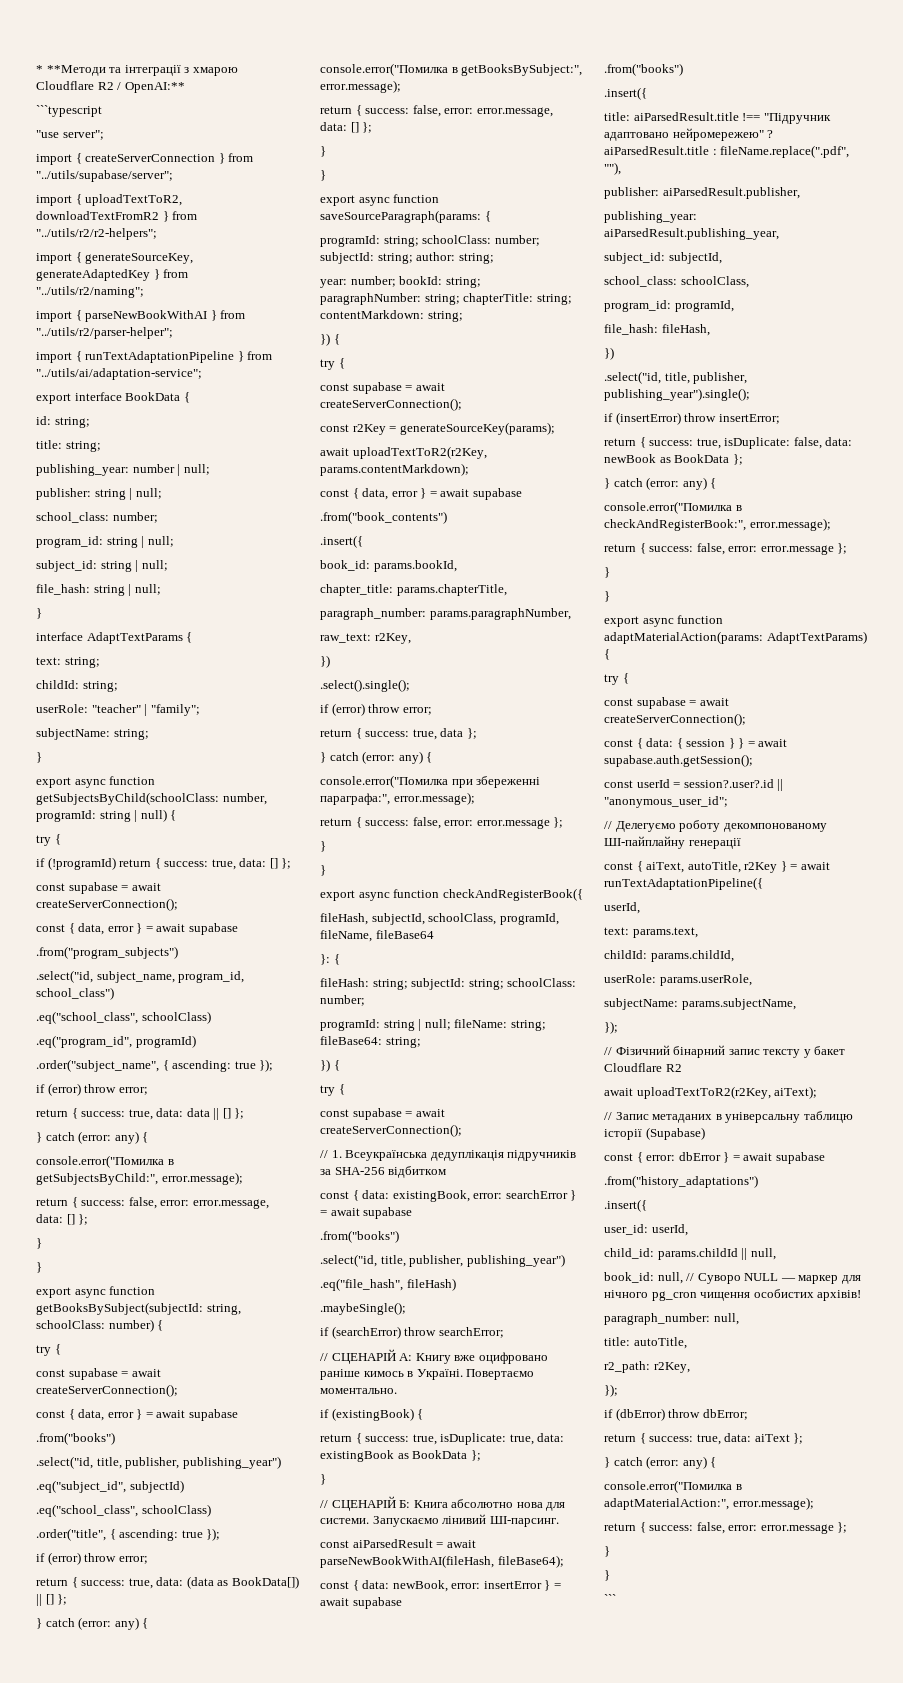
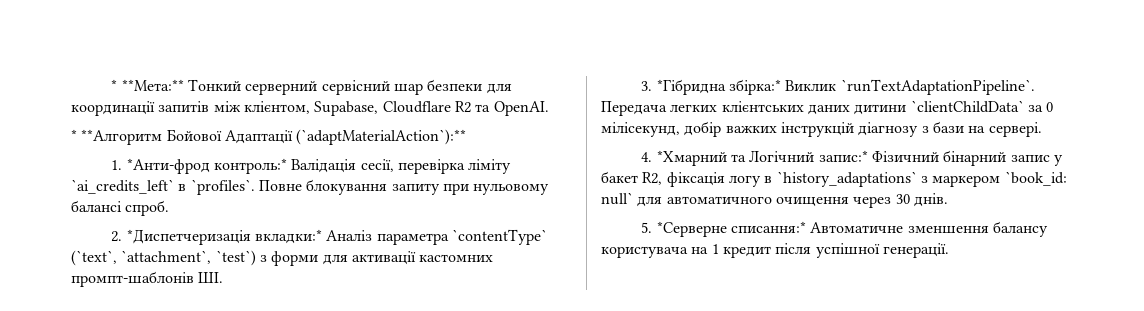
- * **Методи та інтеграції з хмарою Cloudflare R2 / OpenAI:**
- ```typescript
- "use server";
- import { createServerConnection } from "../utils/supabase/server";
- import { uploadTextToR2, downloadTextFromR2 } from "../utils/r2/r2-helpers";
- import { generateSourceKey, generateAdaptedKey } from "../utils/r2/naming";
- import { parseNewBookWithAI } from "../utils/r2/parser-helper";
- import { runTextAdaptationPipeline } from "../utils/ai/adaptation-service";
- export interface BookData {
- id: string;
- title: string;
- publishing_year: number | null;
- publisher: string | null;
- school_class: number;
- program_id: string | null;
- subject_id: string | null;
- file_hash: string | null;
- }
- interface AdaptTextParams {
- text: string;
- childId: string;
- userRole: "teacher" | "family";
- subjectName: string;
- }
- export async function getSubjectsByChild(schoolClass: number, programId: string | null) {
- try {
- if (!programId) return { success: true, data: [] };
- const supabase = await createServerConnection();
- const { data, error } = await supabase
- .from("program_subjects")
- .select("id, subject_name, program_id, school_class")
- .eq("school_class", schoolClass)
- .eq("program_id", programId)
- .order("subject_name", { ascending: true });
- if (error) throw error;
- return { success: true, data: data || [] };
- } catch (error: any) {
- console.error("Помилка в getSubjectsByChild:", error.message);
- return { success: false, error: error.message, data: [] };
- }
- }
- export async function getBooksBySubject(subjectId: string, schoolClass: number) {
- try {
- const supabase = await createServerConnection();
- const { data, error } = await supabase
- .from("books")
- .select("id, title, publisher, publishing_year")
- .eq("subject_id", subjectId)
- .eq("school_class", schoolClass)
- .order("title", { ascending: true });
- if (error) throw error;
- return { success: true, data: (data as BookData[]) || [] };
- } catch (error: any) {
- console.error("Помилка в getBooksBySubject:", error.message);
- return { success: false, error: error.message, data: [] };
- }
- }
- export async function saveSourceParagraph(params: {
- programId: string; schoolClass: number; subjectId: string; author: string;
- year: number; bookId: string; paragraphNumber: string; chapterTitle: string; contentMarkdown: string;
- }) {
- try {
- const supabase = await createServerConnection();
- const r2Key = generateSourceKey(params);
- await uploadTextToR2(r2Key, params.contentMarkdown);
- const { data, error } = await supabase
- .from("book_contents")
- .insert({
- book_id: params.bookId,
- chapter_title: params.chapterTitle,
- paragraph_number: params.paragraphNumber,
- raw_text: r2Key,
- })
- .select().single();
- if (error) throw error;
- return { success: true, data };
- } catch (error: any) {
- console.error("Помилка при збереженні параграфа:", error.message);
- return { success: false, error: error.message };
- }
- }
- export async function checkAndRegisterBook({
- fileHash, subjectId, schoolClass, programId, fileName, fileBase64
- }: {
- fileHash: string; subjectId: string; schoolClass: number;
- programId: string | null; fileName: string; fileBase64: string;
- }) {
- try {
- const supabase = await createServerConnection();
- // 1. Всеукраїнська дедуплікація підручників за SHA-256 відбитком
- const { data: existingBook, error: searchError } = await supabase
- .from("books")
- .select("id, title, publisher, publishing_year")
- .eq("file_hash", fileHash)
- .maybeSingle();
- if (searchError) throw searchError;
- // СЦЕНАРІЙ А: Книгу вже оцифровано раніше кимось в Україні. Повертаємо моментально.
- if (existingBook) {
- return { success: true, isDuplicate: true, data: existingBook as BookData };
- }
- // СЦЕНАРІЙ Б: Книга абсолютно нова для системи. Запускаємо лінивий ШІ-парсинг.
- const aiParsedResult = await parseNewBookWithAI(fileHash, fileBase64);
- const { data: newBook, error: insertError } = await supabase
- .from("books")
- .insert({
- title: aiParsedResult.title !== "Підручник адаптовано нейромережею" ? aiParsedResult.title : fileName.replace(".pdf", ""),
- publisher: aiParsedResult.publisher,
- publishing_year: aiParsedResult.publishing_year,
- subject_id: subjectId,
- school_class: schoolClass,
- program_id: programId,
- file_hash: fileHash,
- })
- .select("id, title, publisher, publishing_year").single();
- if (insertError) throw insertError;
- return { success: true, isDuplicate: false, data: newBook as BookData };
- } catch (error: any) {
- console.error("Помилка в checkAndRegisterBook:", error.message);
- return { success: false, error: error.message };
- }
- }
- export async function adaptMaterialAction(params: AdaptTextParams) {
- try {
- const supabase = await createServerConnection();
- const { data: { session } } = await supabase.auth.getSession();
- const userId = session?.user?.id || "anonymous_user_id";
- // Делегуємо роботу декомпонованому ШІ-пайплайну генерації
- const { aiText, autoTitle, r2Key } = await runTextAdaptationPipeline({
- userId,
- text: params.text,
- childId: params.childId,
- userRole: params.userRole,
- subjectName: params.subjectName,
- });
- // Фізичний бінарний запис тексту у бакет Cloudflare R2
- await uploadTextToR2(r2Key, aiText);
- // Запис метаданих в універсальну таблицю історії (Supabase)
- const { error: dbError } = await supabase
- .from("history_adaptations")
- .insert({
- user_id: userId,
- child_id: params.childId || null,
- book_id: null, // Суворо NULL — маркер для нічного pg_cron чищення особистих архівів!
- paragraph_number: null,
- title: autoTitle,
- r2_path: r2Key,
- });
- if (dbError) throw dbError;
- return { success: true, data: aiText };
- } catch (error: any) {
- console.error("Помилка в adaptMaterialAction:", error.message);
- return { success: false, error: error.message };
- }
- }
- ```
+ * **Мета:** Тонкий серверний сервісний шар безпеки для координації запитів між клієнтом, Supabase, Cloudflare R2 та OpenAI.
+ * **Алгоритм Бойової Адаптації (`adaptMaterialAction`):**
+ 1. *Анти-фрод контроль:* Валідація сесії, перевірка ліміту `ai_credits_left` в `profiles`. Повне блокування запиту при нульовому балансі спроб.
+ 2. *Диспетчеризація вкладки:* Аналіз параметра `contentType` (`text`, `attachment`, `test`) з форми для активації кастомних промпт-шаблонів ШІ.
+ 3. *Гібридна збірка:* Виклик `runTextAdaptationPipeline`. Передача легких клієнтських даних дитини `clientChildData` за 0 мілісекунд, добір важких інструкцій діагнозу з бази на сервері.
+ 4. *Хмарний та Логічний запис:* Фізичний бінарний запис у бакет R2, фіксація логу в `history_adaptations` з маркером `book_id: null` для автоматичного очищення через 30 днів.
+ 5. *Серверне списання:* Автоматичне зменшення балансу користувача на 1 кредит після успішної генерації.

